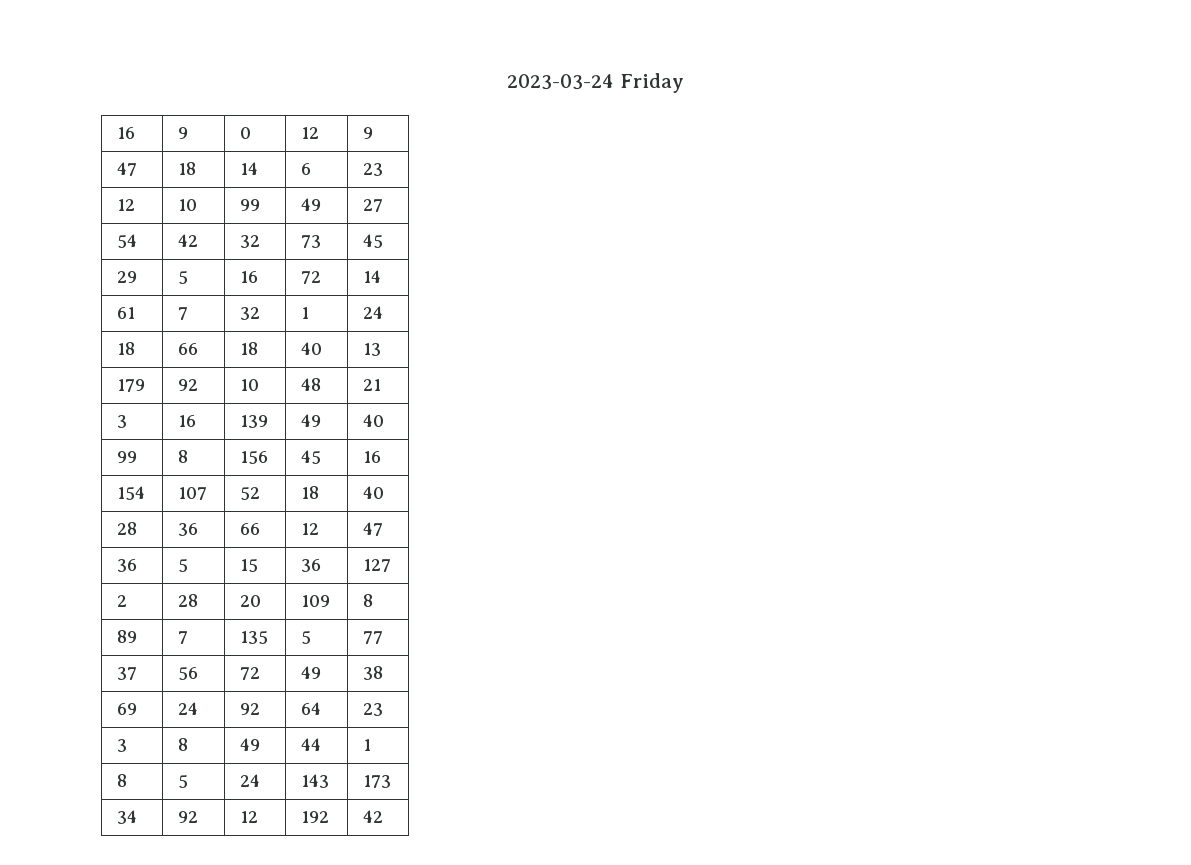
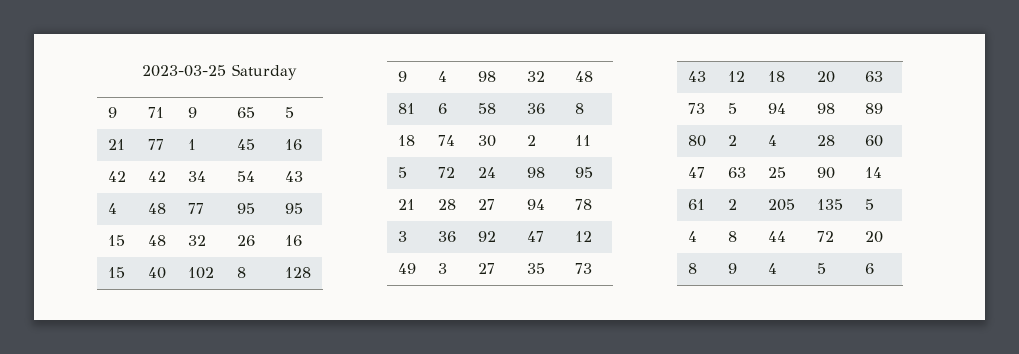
- 2023-03-24 Friday
- 16 | 9 | 0 | 12 | 9
- 47 | 18 | 14 | 6 | 23
- 12 | 10 | 99 | 49 | 27
- 54 | 42 | 32 | 73 | 45
- 29 | 5 | 16 | 72 | 14
- 61 | 7 | 32 | 1 | 24
- 18 | 66 | 18 | 40 | 13
- 179 | 92 | 10 | 48 | 21
- 3 | 16 | 139 | 49 | 40
- 99 | 8 | 156 | 45 | 16
- 154 | 107 | 52 | 18 | 40
- 28 | 36 | 66 | 12 | 47
- 36 | 5 | 15 | 36 | 127
- 2 | 28 | 20 | 109 | 8
- 89 | 7 | 135 | 5 | 77
- 37 | 56 | 72 | 49 | 38
- 69 | 24 | 92 | 64 | 23
- 3 | 8 | 49 | 44 | 1
- 8 | 5 | 24 | 143 | 173
- 34 | 92 | 12 | 192 | 42
+ 2023-03-25 Saturday
+ 9 | 71 | 9 | 65 | 5
+ 21 | 77 | 1 | 45 | 16
+ 42 | 42 | 34 | 54 | 43
+ 4 | 48 | 77 | 95 | 95
+ 15 | 48 | 32 | 26 | 16
+ 15 | 40 | 102 | 8 | 128
+ 9 | 4 | 98 | 32 | 48
+ 81 | 6 | 58 | 36 | 8
+ 18 | 74 | 30 | 2 | 11
+ 5 | 72 | 24 | 98 | 95
+ 21 | 28 | 27 | 94 | 78
+ 3 | 36 | 92 | 47 | 12
+ 49 | 3 | 27 | 35 | 73
+ 43 | 12 | 18 | 20 | 63
+ 73 | 5 | 94 | 98 | 89
+ 80 | 2 | 4 | 28 | 60
+ 47 | 63 | 25 | 90 | 14
+ 61 | 2 | 205 | 135 | 5
+ 4 | 8 | 44 | 72 | 20
+ 8 | 9 | 4 | 5 | 6

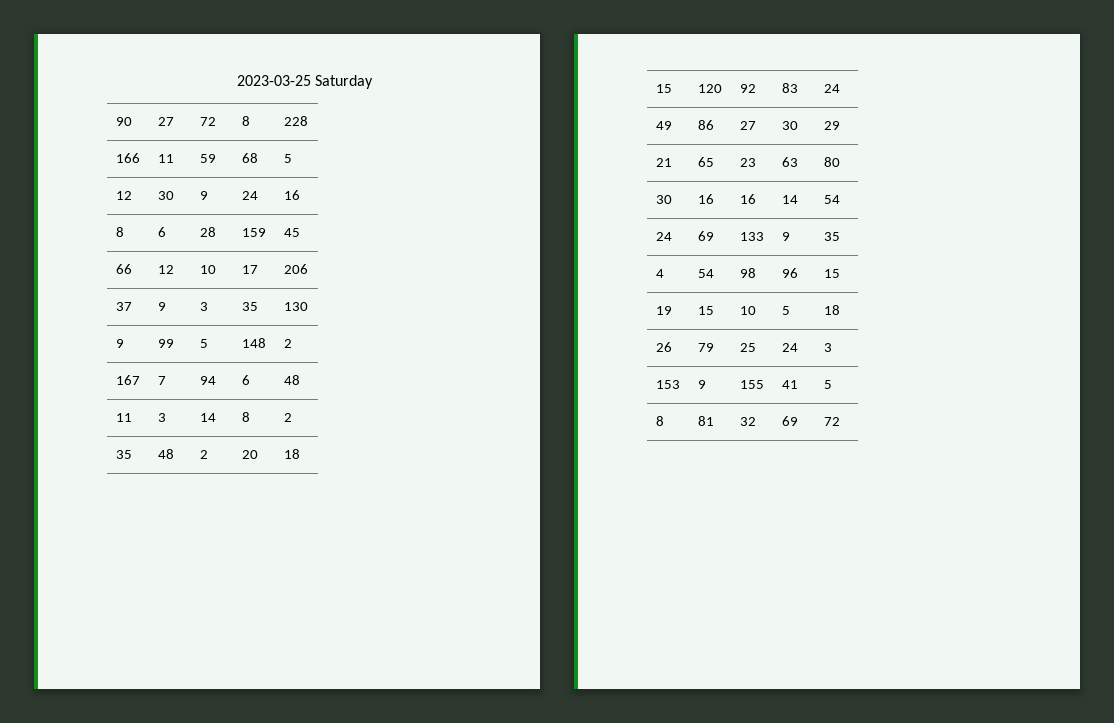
- 9 | 71 | 9 | 65 | 5
- 21 | 77 | 1 | 45 | 16
- 42 | 42 | 34 | 54 | 43
- 4 | 48 | 77 | 95 | 95
- 15 | 48 | 32 | 26 | 16
- 15 | 40 | 102 | 8 | 128
- 9 | 4 | 98 | 32 | 48
- 81 | 6 | 58 | 36 | 8
- 18 | 74 | 30 | 2 | 11
- 5 | 72 | 24 | 98 | 95
- 21 | 28 | 27 | 94 | 78
- 3 | 36 | 92 | 47 | 12
- 49 | 3 | 27 | 35 | 73
- 43 | 12 | 18 | 20 | 63
- 73 | 5 | 94 | 98 | 89
- 80 | 2 | 4 | 28 | 60
- 47 | 63 | 25 | 90 | 14
- 61 | 2 | 205 | 135 | 5
- 4 | 8 | 44 | 72 | 20
- 8 | 9 | 4 | 5 | 6
+ 90 | 27 | 72 | 8 | 228
+ 166 | 11 | 59 | 68 | 5
+ 12 | 30 | 9 | 24 | 16
+ 8 | 6 | 28 | 159 | 45
+ 66 | 12 | 10 | 17 | 206
+ 37 | 9 | 3 | 35 | 130
+ 9 | 99 | 5 | 148 | 2
+ 167 | 7 | 94 | 6 | 48
+ 11 | 3 | 14 | 8 | 2
+ 35 | 48 | 2 | 20 | 18
+ 15 | 120 | 92 | 83 | 24
+ 49 | 86 | 27 | 30 | 29
+ 21 | 65 | 23 | 63 | 80
+ 30 | 16 | 16 | 14 | 54
+ 24 | 69 | 133 | 9 | 35
+ 4 | 54 | 98 | 96 | 15
+ 19 | 15 | 10 | 5 | 18
+ 26 | 79 | 25 | 24 | 3
+ 153 | 9 | 155 | 41 | 5
+ 8 | 81 | 32 | 69 | 72

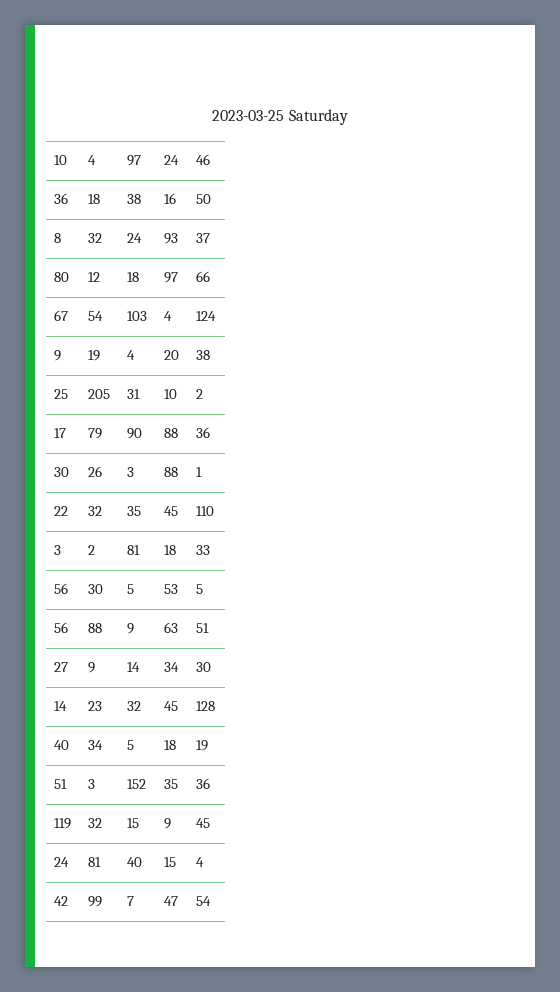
- 90 | 27 | 72 | 8 | 228
- 166 | 11 | 59 | 68 | 5
- 12 | 30 | 9 | 24 | 16
- 8 | 6 | 28 | 159 | 45
- 66 | 12 | 10 | 17 | 206
- 37 | 9 | 3 | 35 | 130
- 9 | 99 | 5 | 148 | 2
- 167 | 7 | 94 | 6 | 48
- 11 | 3 | 14 | 8 | 2
- 35 | 48 | 2 | 20 | 18
- 15 | 120 | 92 | 83 | 24
- 49 | 86 | 27 | 30 | 29
- 21 | 65 | 23 | 63 | 80
- 30 | 16 | 16 | 14 | 54
- 24 | 69 | 133 | 9 | 35
- 4 | 54 | 98 | 96 | 15
- 19 | 15 | 10 | 5 | 18
- 26 | 79 | 25 | 24 | 3
- 153 | 9 | 155 | 41 | 5
- 8 | 81 | 32 | 69 | 72
+ 10 | 4 | 97 | 24 | 46
+ 36 | 18 | 38 | 16 | 50
+ 8 | 32 | 24 | 93 | 37
+ 80 | 12 | 18 | 97 | 66
+ 67 | 54 | 103 | 4 | 124
+ 9 | 19 | 4 | 20 | 38
+ 25 | 205 | 31 | 10 | 2
+ 17 | 79 | 90 | 88 | 36
+ 30 | 26 | 3 | 88 | 1
+ 22 | 32 | 35 | 45 | 110
+ 3 | 2 | 81 | 18 | 33
+ 56 | 30 | 5 | 53 | 5
+ 56 | 88 | 9 | 63 | 51
+ 27 | 9 | 14 | 34 | 30
+ 14 | 23 | 32 | 45 | 128
+ 40 | 34 | 5 | 18 | 19
+ 51 | 3 | 152 | 35 | 36
+ 119 | 32 | 15 | 9 | 45
+ 24 | 81 | 40 | 15 | 4
+ 42 | 99 | 7 | 47 | 54

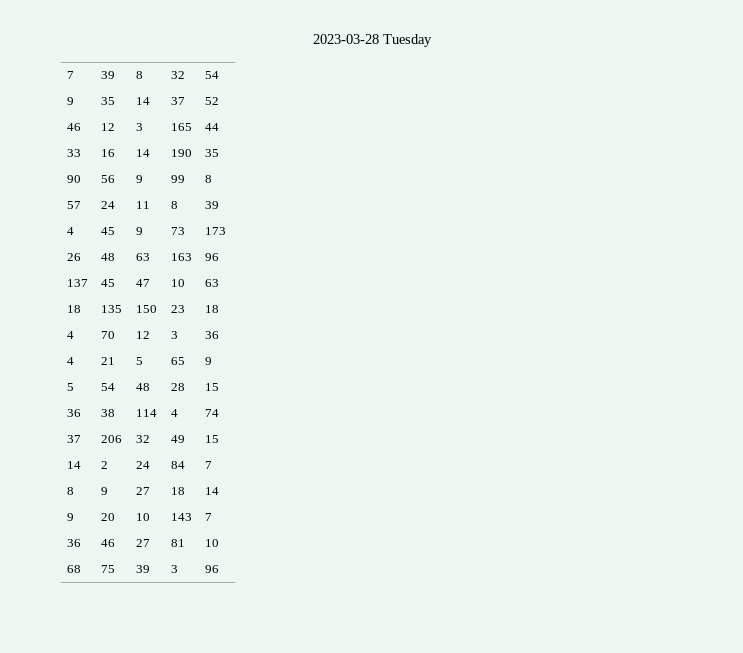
- 2023-03-25 Saturday
- 10 | 4 | 97 | 24 | 46
- 36 | 18 | 38 | 16 | 50
- 8 | 32 | 24 | 93 | 37
- 80 | 12 | 18 | 97 | 66
- 67 | 54 | 103 | 4 | 124
- 9 | 19 | 4 | 20 | 38
- 25 | 205 | 31 | 10 | 2
- 17 | 79 | 90 | 88 | 36
- 30 | 26 | 3 | 88 | 1
- 22 | 32 | 35 | 45 | 110
- 3 | 2 | 81 | 18 | 33
- 56 | 30 | 5 | 53 | 5
- 56 | 88 | 9 | 63 | 51
- 27 | 9 | 14 | 34 | 30
- 14 | 23 | 32 | 45 | 128
- 40 | 34 | 5 | 18 | 19
- 51 | 3 | 152 | 35 | 36
- 119 | 32 | 15 | 9 | 45
- 24 | 81 | 40 | 15 | 4
- 42 | 99 | 7 | 47 | 54
+ 2023-03-28 Tuesday
+ 7 | 39 | 8 | 32 | 54
+ 9 | 35 | 14 | 37 | 52
+ 46 | 12 | 3 | 165 | 44
+ 33 | 16 | 14 | 190 | 35
+ 90 | 56 | 9 | 99 | 8
+ 57 | 24 | 11 | 8 | 39
+ 4 | 45 | 9 | 73 | 173
+ 26 | 48 | 63 | 163 | 96
+ 137 | 45 | 47 | 10 | 63
+ 18 | 135 | 150 | 23 | 18
+ 4 | 70 | 12 | 3 | 36
+ 4 | 21 | 5 | 65 | 9
+ 5 | 54 | 48 | 28 | 15
+ 36 | 38 | 114 | 4 | 74
+ 37 | 206 | 32 | 49 | 15
+ 14 | 2 | 24 | 84 | 7
+ 8 | 9 | 27 | 18 | 14
+ 9 | 20 | 10 | 143 | 7
+ 36 | 46 | 27 | 81 | 10
+ 68 | 75 | 39 | 3 | 96

